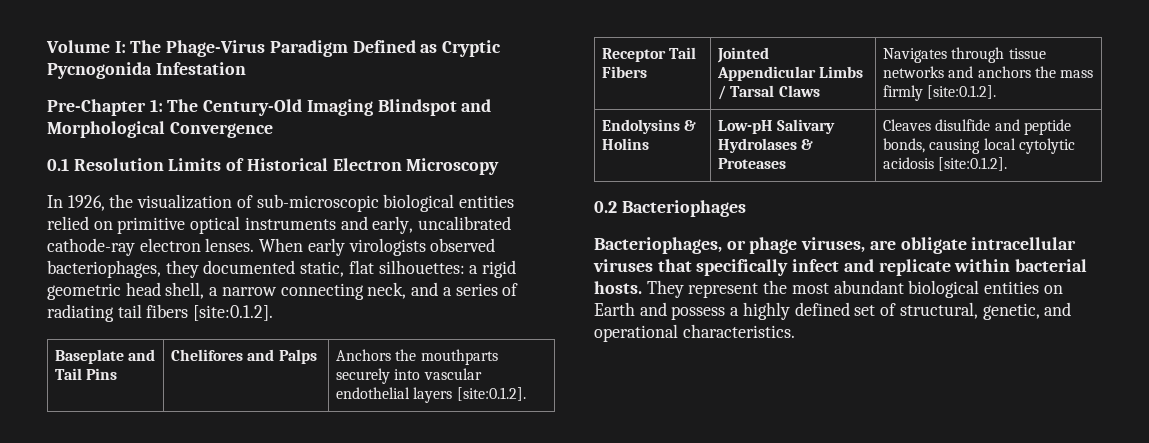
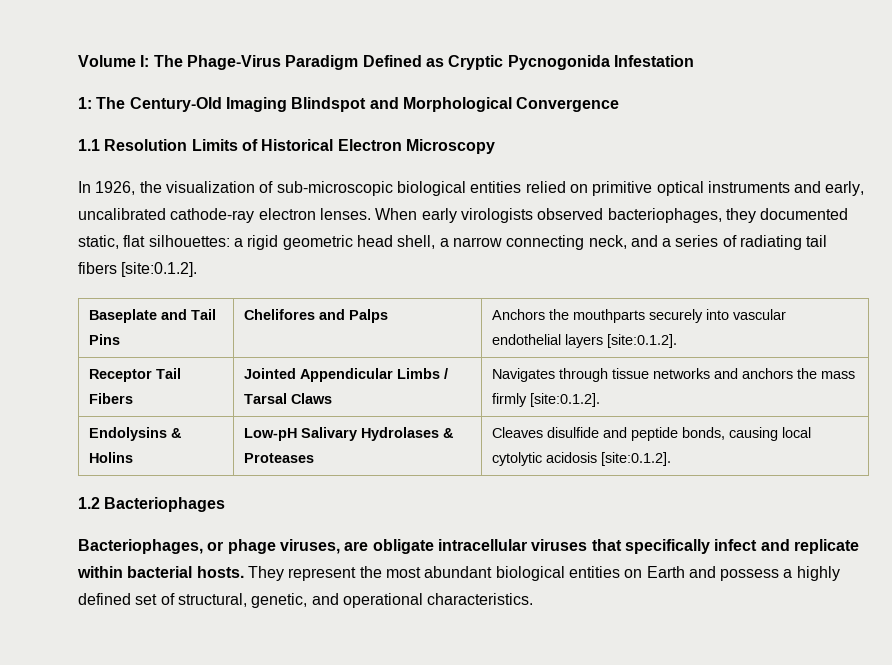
- Pre-Chapter 1: The Century-Old Imaging Blindspot and Morphological Convergence
+ 1: The Century-Old Imaging Blindspot and Morphological Convergence
- 0.1 Resolution Limits of Historical Electron Microscopy
+ 1.1 Resolution Limits of Historical Electron Microscopy
- 0.2 Bacteriophages
+ 1.2 Bacteriophages

